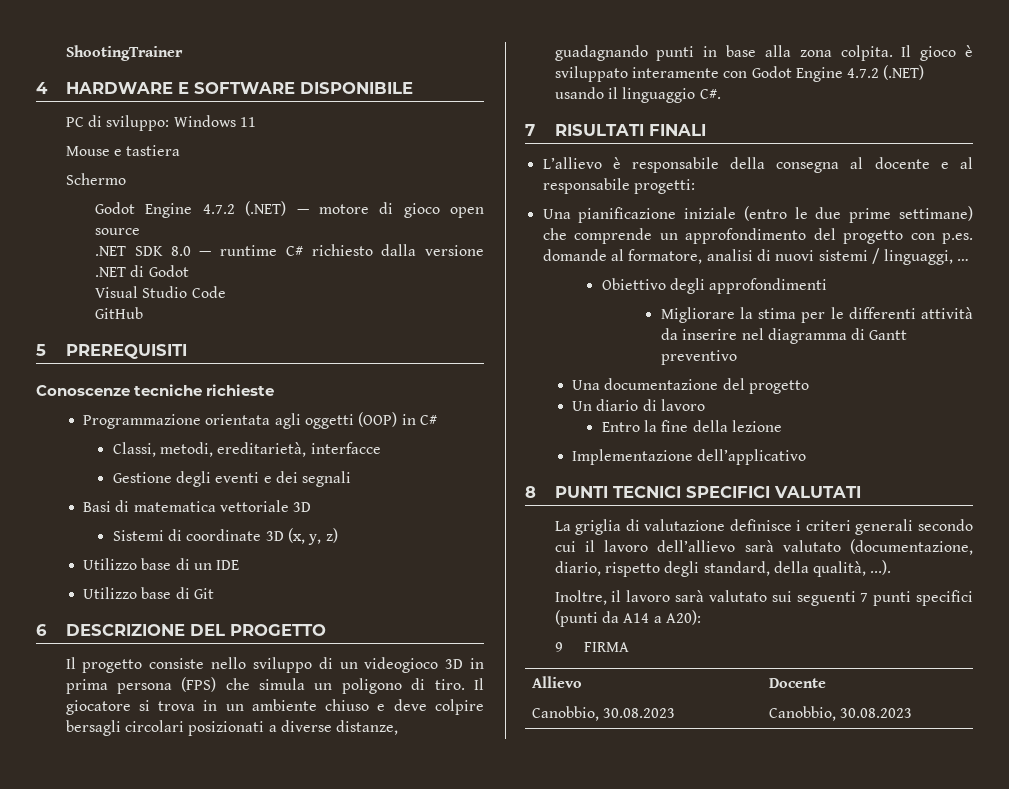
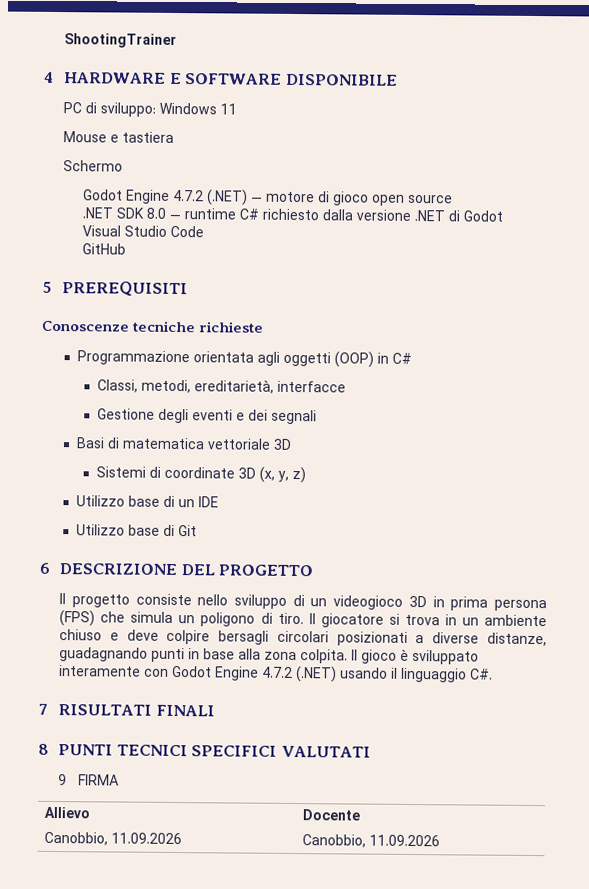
- L’allievo è responsabile della consegna al docente e al responsabile progetti:
- Una pianificazione iniziale (entro le due prime settimane) che comprende un approfondimento del progetto con p.es. domande al formatore, analisi di nuovi sistemi / linguaggi, …
- Obiettivo degli approfondimenti
- Migliorare la stima per le differenti attività da inserire nel diagramma di Gantt preventivo
- Una documentazione del progetto
- Un diario di lavoro
- Entro la fine della lezione
- Implementazione dell’applicativo
- La griglia di valutazione definisce i criteri generali secondo cui il lavoro dell’allievo sarà valutato (documentazione, diario, rispetto degli standard, della qualità, ...).
- Inoltre, il lavoro sarà valutato sui seguenti 7 punti specifici (punti da A14 a A20):
- Canobbio, 30.08.2023 | Canobbio, 30.08.2023
+ Canobbio, 11.09.2026 | Canobbio, 11.09.2026

